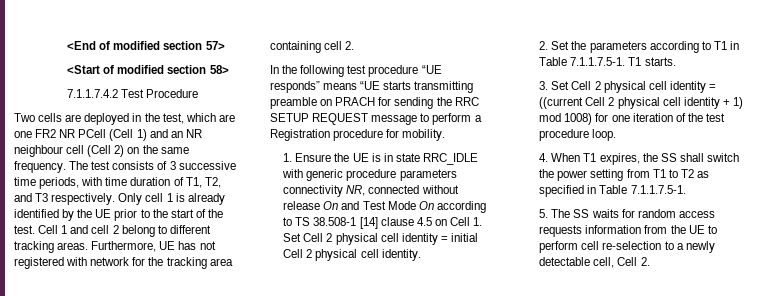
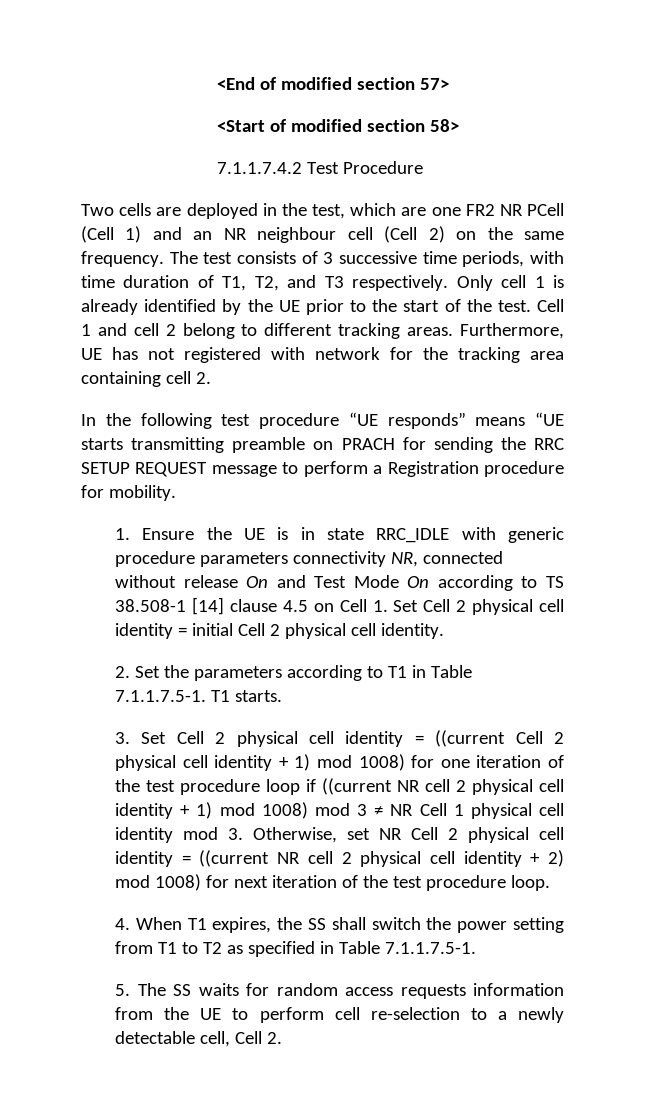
- 3. Set Cell 2 physical cell identity = ((current Cell 2 physical cell identity + 1) mod 1008) for one iteration of the test procedure loop.
+ 3. Set Cell 2 physical cell identity = ((current Cell 2 physical cell identity + 1) mod 1008) for one iteration of the test procedure loop if ((current NR cell 2 physical cell identity + 1) mod 1008) mod 3 ≠ NR Cell 1 physical cell identity mod 3. Otherwise, set NR Cell 2 physical cell identity = ((current NR cell 2 physical cell identity + 2) mod 1008) for next iteration of the test procedure loop.

